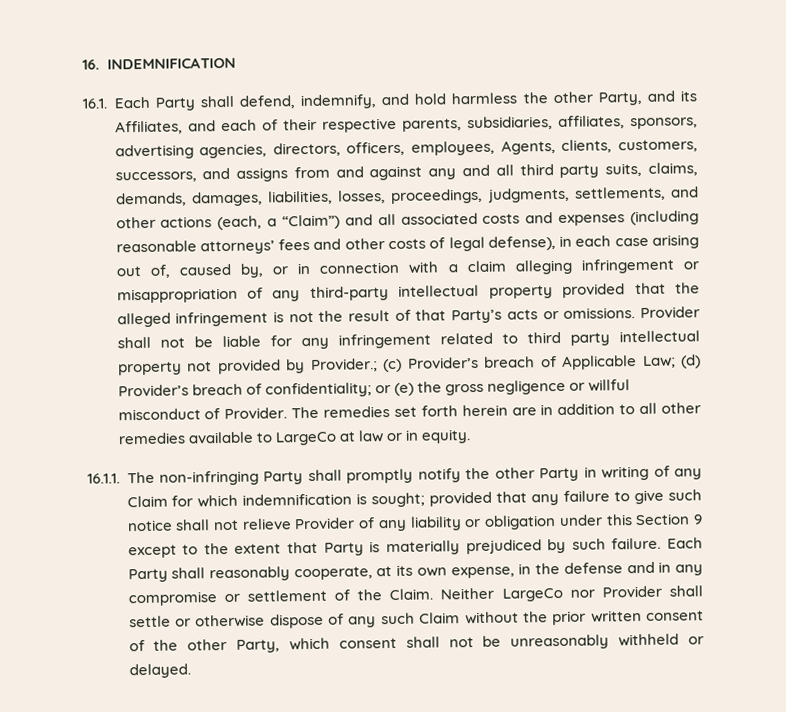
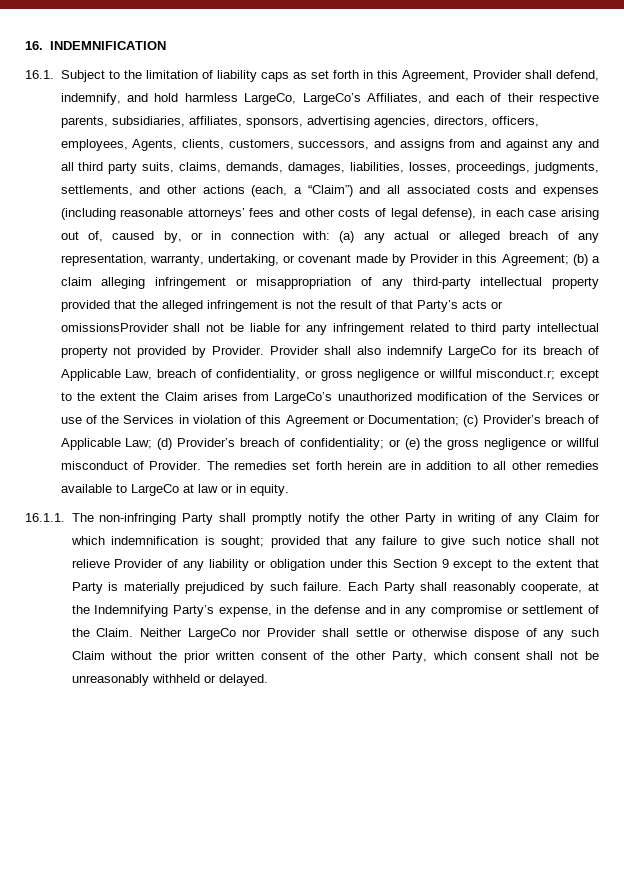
- 16.1. Each Party shall defend, indemnify, and hold harmless the other Party, and its Affiliates, and each of their respective parents, subsidiaries, affiliates, sponsors, advertising agencies, directors, officers, employees, Agents, clients, customers, successors, and assigns from and against any and all third party suits, claims, demands, damages, liabilities, losses, proceedings, judgments, settlements, and other actions (each, a “Claim”) and all associated costs and expenses (including reasonable attorneys’ fees and other costs of legal defense), in each case arising out of, caused by, or in connection with a claim alleging infringement or misappropriation of any third-party intellectual property provided that the alleged infringement is not the result of that Party’s acts or omissions. Provider shall not be liable for any infringement related to third party intellectual property not provided by Provider.;
+ 16.1. Subject to the limitation of liability caps as set forth in this Agreement, Provider shall defend, indemnify, and hold harmless LargeCo, LargeCo’s Affiliates, and each of their respective parents, subsidiaries, affiliates, sponsors, advertising agencies, directors, officers, employees, Agents, clients, customers, successors, and assigns from and against any and all third party suits, claims, demands, damages, liabilities, losses, proceedings, judgments, settlements, and other actions (each, a “Claim”) and all associated costs and expenses (including reasonable attorneys’ fees and other costs of legal defense), in each case arising out of, caused by, or in connection with: (a) any actual or alleged breach of any representation, warranty, undertaking, or covenant made by Provider in this Agreement; (b) a claim alleging infringement or misappropriation of any third-party intellectual property provided that the alleged infringement is not the result of that Party’s acts or omissionsProvider shall not be liable for any infringement related to third party intellectual property not provided by Provider. Provider shall also indemnify LargeCo for its breach of Applicable Law, breach of confidentiality, or gross negligence or willful misconduct.r; except to the extent the Claim arises from LargeCo’s unauthorized modification of the Services or use of the Services in violation of this Agreement or Documentation;
- Each Party shall reasonably cooperate, at its own expense, in the defense and in any compromise or settlement of the Claim.
+ Each Party shall reasonably cooperate, at the Indemnifying Party’s expense, in the defense and in any compromise or settlement of the Claim.

